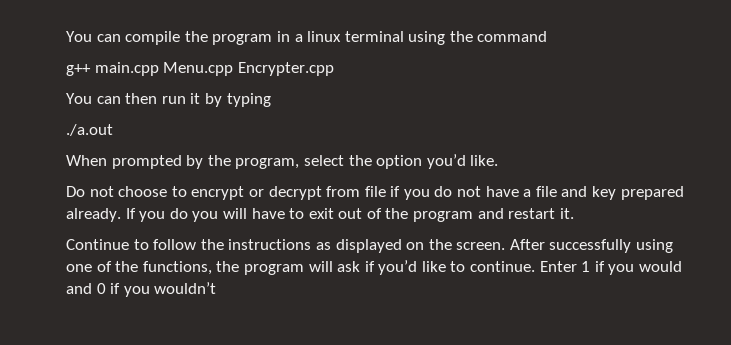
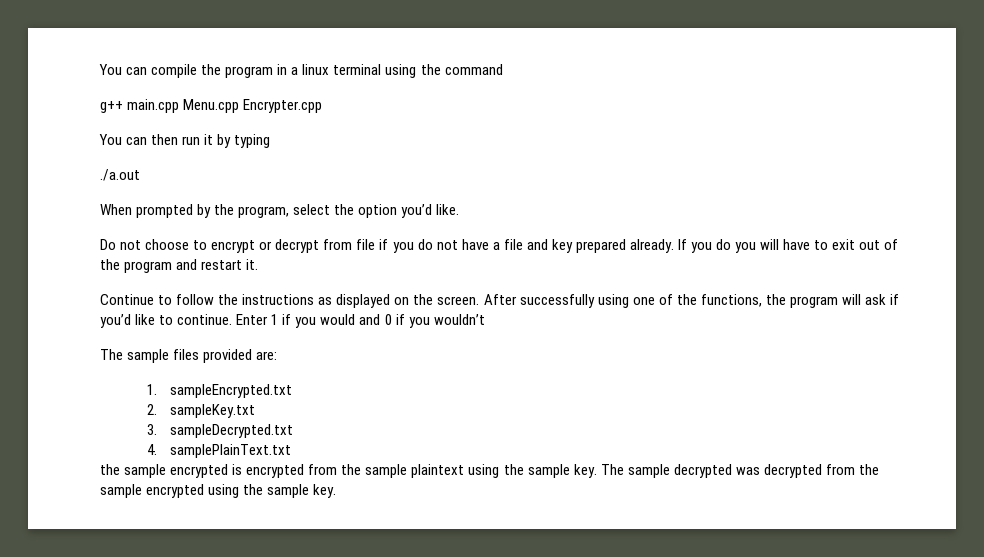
+ The sample files provided are:
+ 1. sampleEncrypted.txt
+ 2. sampleKey.txt
+ 3. sampleDecrypted.txt
+ 4. samplePlainText.txt
+ the sample encrypted is encrypted from the sample plaintext using the sample key. The sample decrypted was decrypted from the sample encrypted using the sample key.

